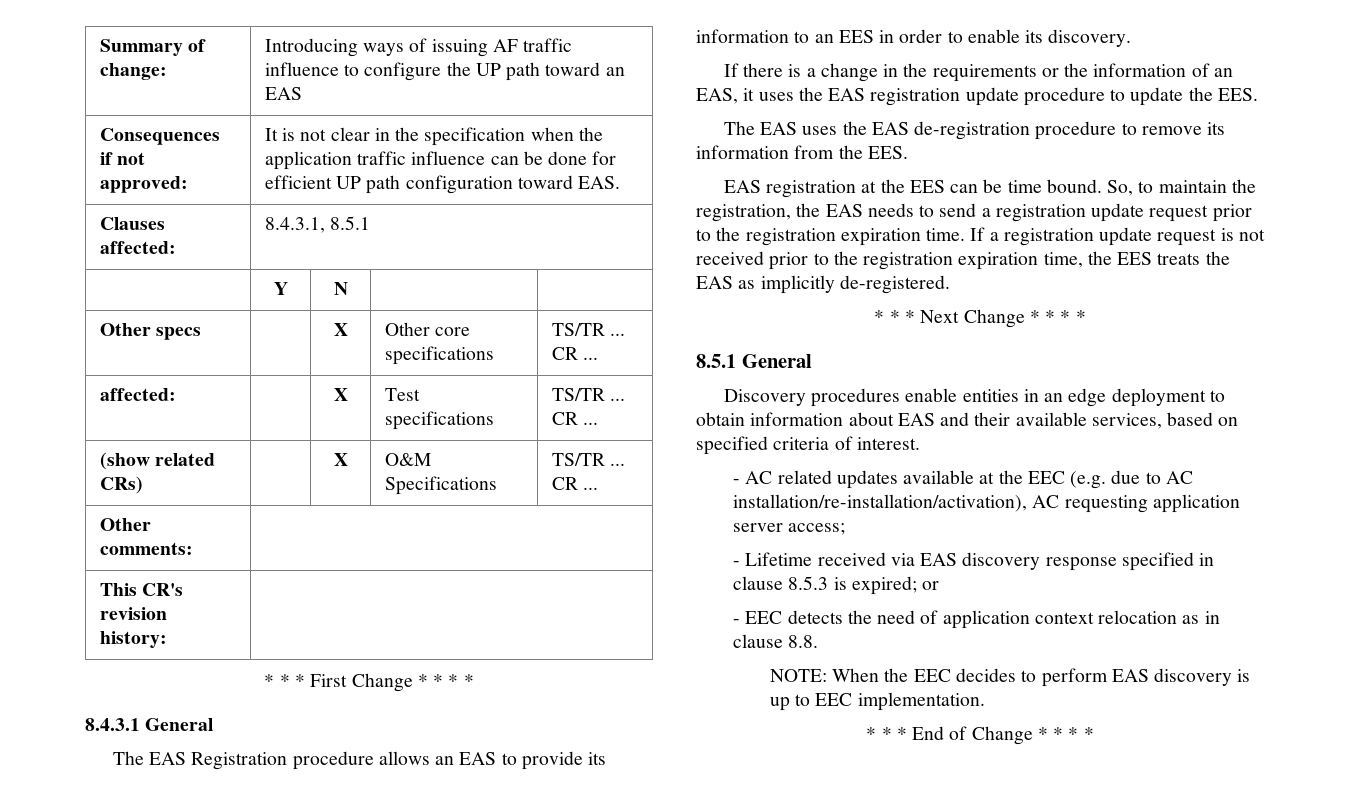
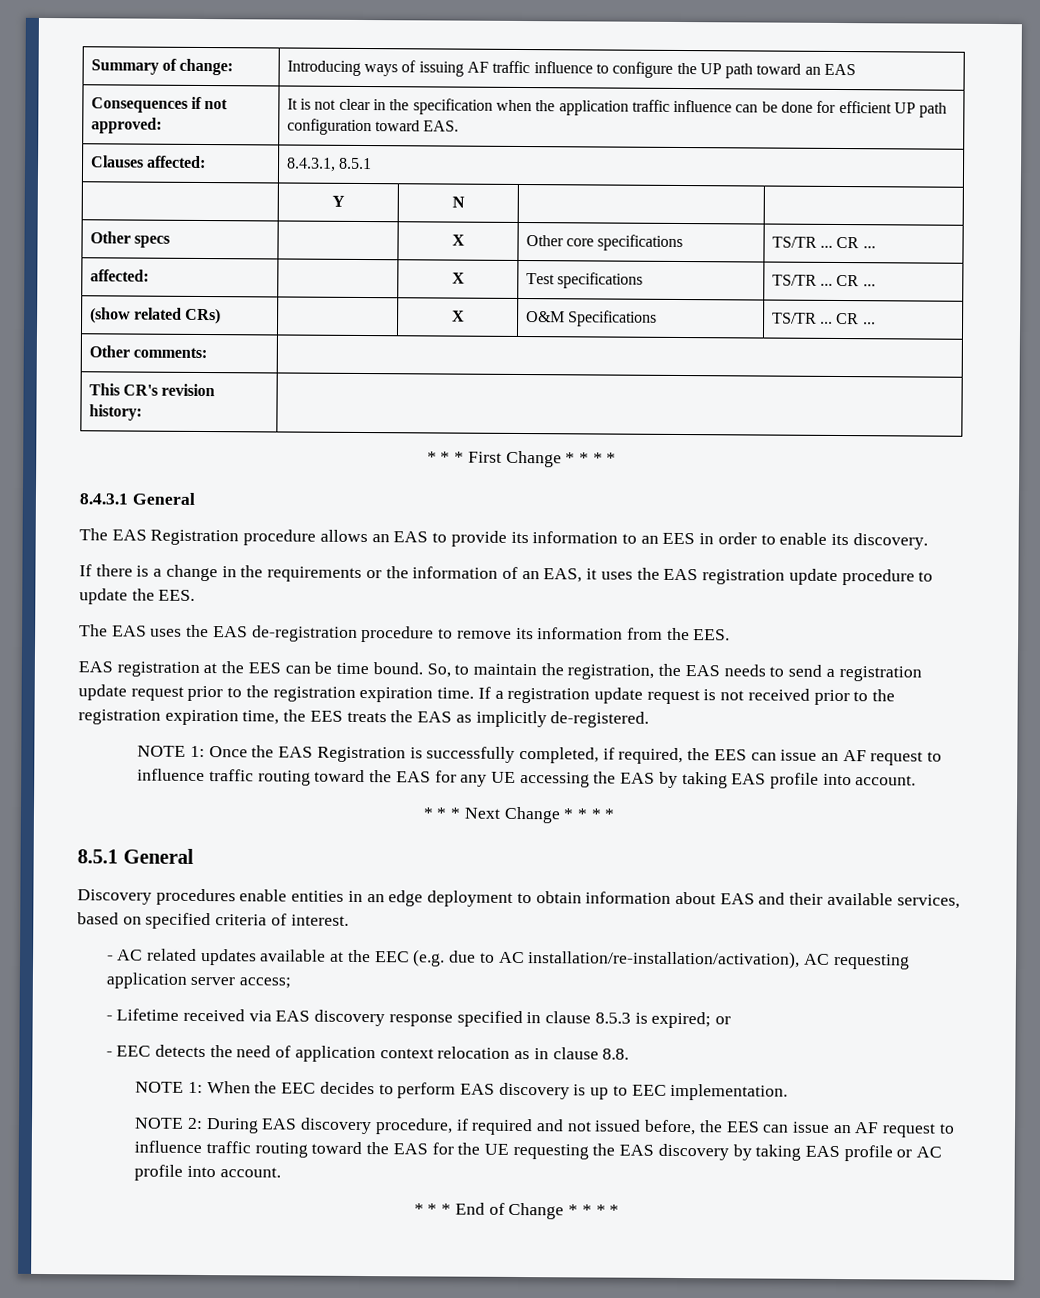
+ NOTE 1: Once the EAS Registration is successfully completed, if required, the EES can issue an AF request to influence traffic routing toward the EAS for any UE accessing the EAS by taking EAS profile into account.
- NOTE: When the EEC decides to perform EAS discovery is up to EEC implementation.
+ NOTE 1: When the EEC decides to perform EAS discovery is up to EEC implementation.
+ NOTE 2: During EAS discovery procedure, if required and not issued before, the EES can issue an AF request to influence traffic routing toward the EAS for the UE requesting the EAS discovery by taking EAS profile or AC profile into account.

